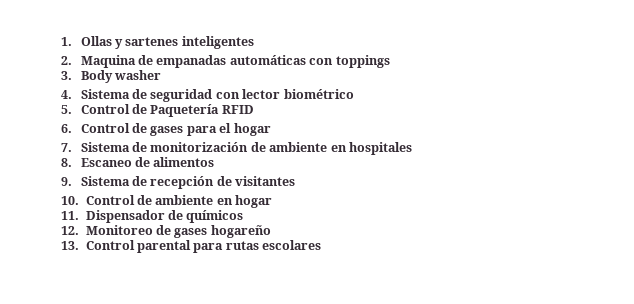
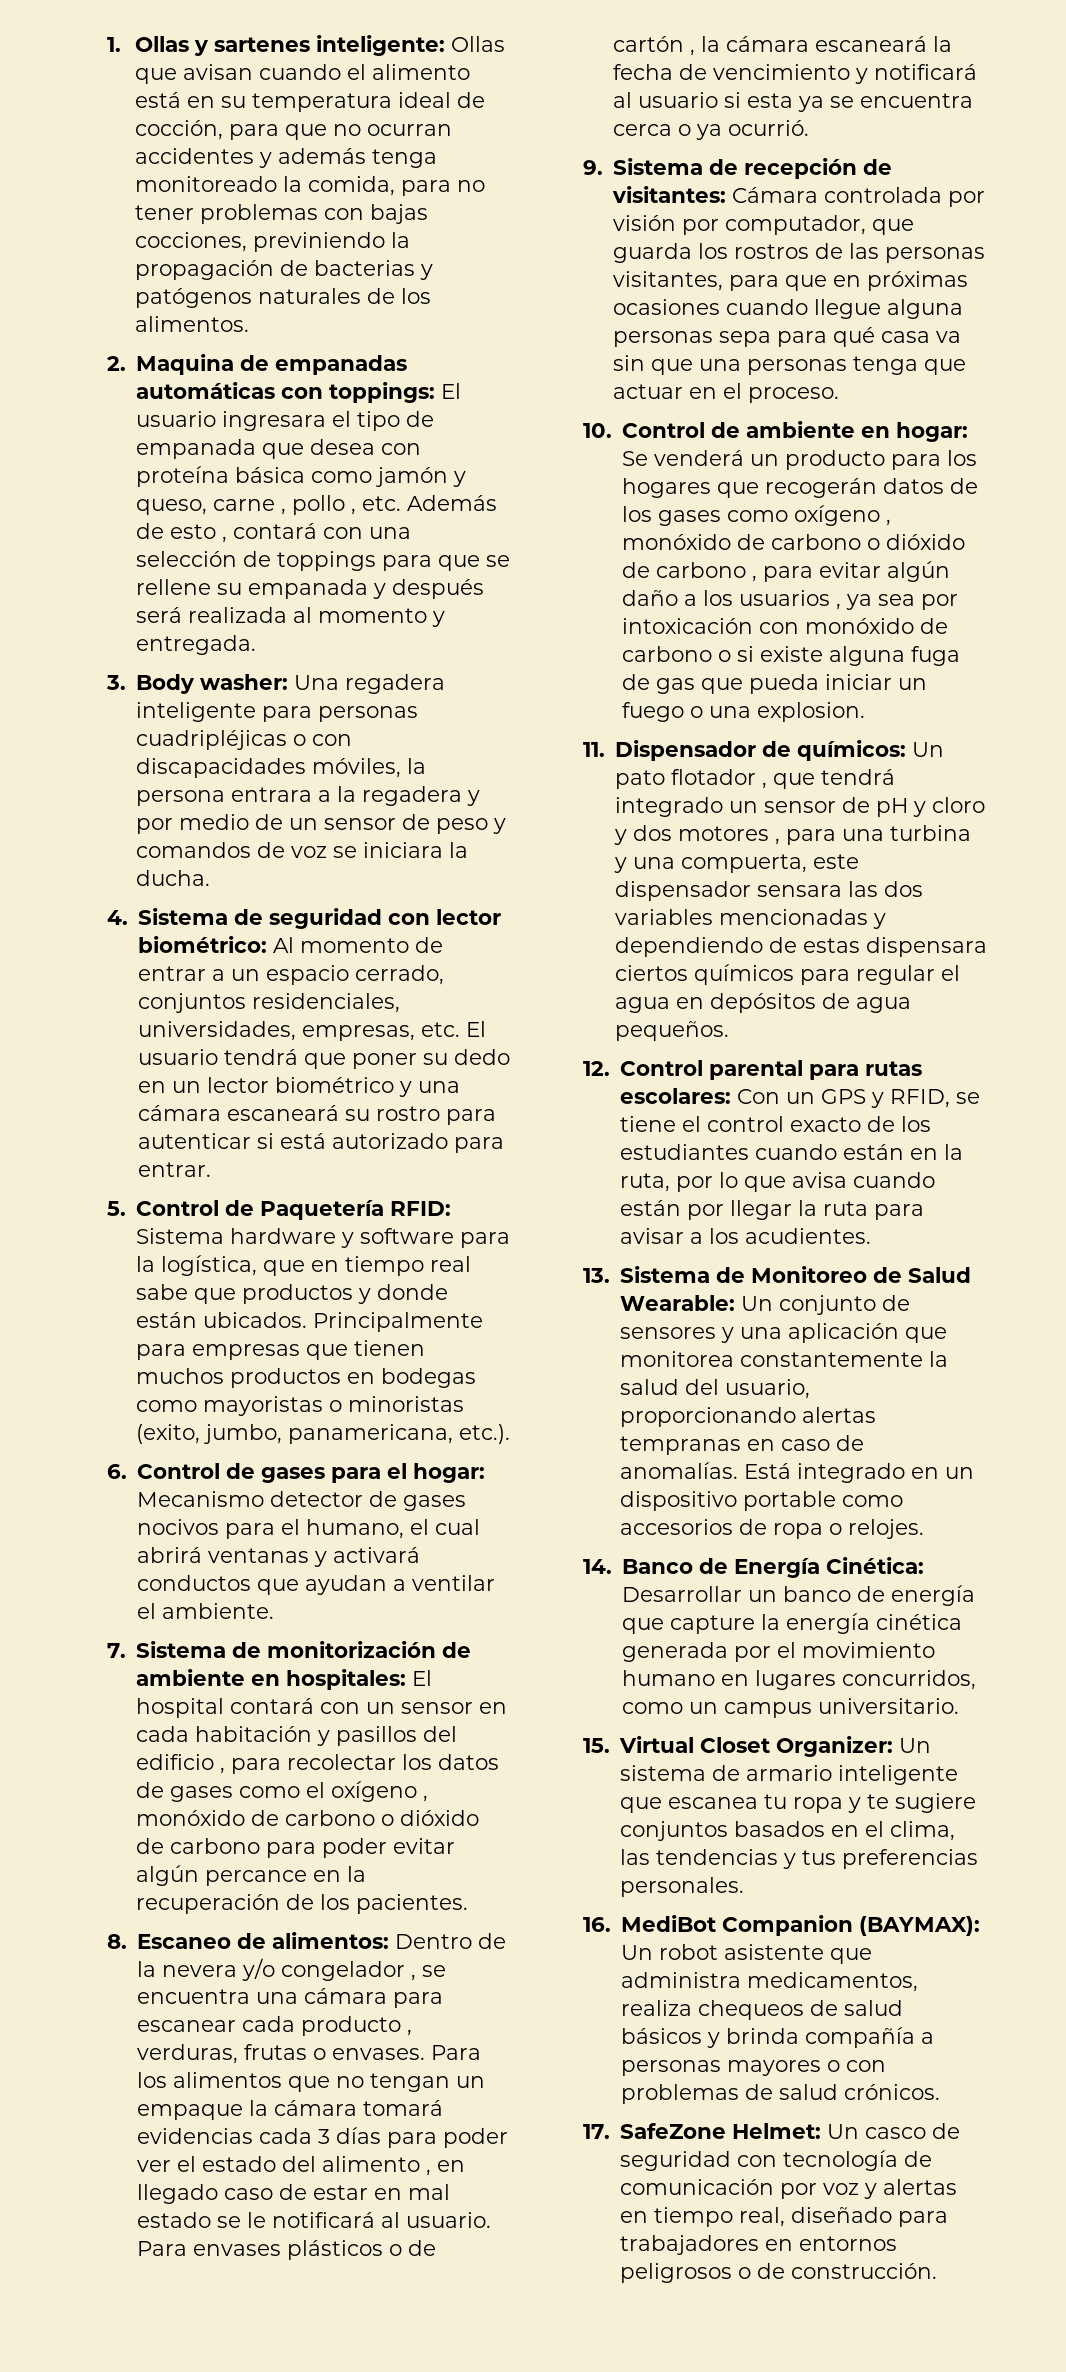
- 1. Ollas y sartenes inteligentes
+ 1. Ollas y sartenes inteligente: Ollas que avisan cuando el alimento está en su temperatura ideal de cocción, para que no ocurran accidentes y además tenga monitoreado la comida, para no tener problemas con bajas cocciones, previniendo la propagación de bacterias y patógenos naturales de los alimentos.
- 2. Maquina de empanadas automáticas con toppings
- 3. Body washer
+ 2. Maquina de empanadas automáticas con toppings: El usuario ingresara el tipo de empanada que desea con proteína básica como jamón y queso, carne , pollo , etc. Además de esto , contará con una selección de toppings para que se rellene su empanada y después será realizada al momento y entregada.
+ 3. Body washer: Una regadera inteligente para personas cuadripléjicas o con discapacidades móviles, la persona entrara a la regadera y por medio de un sensor de peso y comandos de voz se iniciara la ducha.
- 4. Sistema de seguridad con lector biométrico
- 5. Control de Paquetería RFID
+ 4. Sistema de seguridad con lector biométrico: Al momento de entrar a un espacio cerrado, conjuntos residenciales, universidades, empresas, etc. El usuario tendrá que poner su dedo en un lector biométrico y una cámara escaneará su rostro para autenticar si está autorizado para entrar.
+ 5. Control de Paquetería RFID: Sistema hardware y software para la logística, que en tiempo real sabe que productos y donde están ubicados. Principalmente para empresas que tienen muchos productos en bodegas como mayoristas o minoristas (exito, jumbo, panamericana, etc.).
- 6. Control de gases para el hogar
+ 6. Control de gases para el hogar: Mecanismo detector de gases nocivos para el humano, el cual abrirá ventanas y activará conductos que ayudan a ventilar el ambiente.
- 7. Sistema de monitorización de ambiente en hospitales
- 8. Escaneo de alimentos
+ 7. Sistema de monitorización de ambiente en hospitales: El hospital contará con un sensor en cada habitación y pasillos del edificio , para recolectar los datos de gases como el oxígeno , monóxido de carbono o dióxido de carbono para poder evitar algún percance en la recuperación de los pacientes.
+ 8. Escaneo de alimentos: Dentro de la nevera y/o congelador , se encuentra una cámara para escanear cada producto , verduras, frutas o envases. Para los alimentos que no tengan un empaque la cámara tomará evidencias cada 3 días para poder ver el estado del alimento , en llegado caso de estar en mal estado se le notificará al usuario. Para envases plásticos o de cartón , la cámara escaneará la fecha de vencimiento y notificará al usuario si esta ya se encuentra cerca o ya ocurrió.
- 9. Sistema de recepción de visitantes
+ 9. Sistema de recepción de visitantes: Cámara controlada por visión por computador, que guarda los rostros de las personas visitantes, para que en próximas ocasiones cuando llegue alguna personas sepa para qué casa va sin que una personas tenga que actuar en el proceso.
- 10. Control de ambiente en hogar
- 11. Dispensador de químicos
- 12. Monitoreo de gases hogareño
- 13. Control parental para rutas escolares
+ 10. Control de ambiente en hogar: Se venderá un producto para los hogares que recogerán datos de los gases como oxígeno , monóxido de carbono o dióxido de carbono , para evitar algún daño a los usuarios , ya sea por intoxicación con monóxido de carbono o si existe alguna fuga de gas que pueda iniciar un fuego o una explosion.
+ 11. Dispensador de químicos: Un pato flotador , que tendrá integrado un sensor de pH y cloro y dos motores , para una turbina y una compuerta, este dispensador sensara las dos variables mencionadas y dependiendo de estas dispensara ciertos químicos para regular el agua en depósitos de agua pequeños.
+ 12. Control parental para rutas escolares: Con un GPS y RFID, se tiene el control exacto de los estudiantes cuando están en la ruta, por lo que avisa cuando están por llegar la ruta para avisar a los acudientes.
+ 13. Sistema de Monitoreo de Salud Wearable: Un conjunto de sensores y una aplicación que monitorea constantemente la salud del usuario, proporcionando alertas tempranas en caso de anomalías. Está integrado en un dispositivo portable como accesorios de ropa o relojes.
+ 14. Banco de Energía Cinética: Desarrollar un banco de energía que capture la energía cinética generada por el movimiento humano en lugares concurridos, como un campus universitario.
+ 15. Virtual Closet Organizer: Un sistema de armario inteligente que escanea tu ropa y te sugiere conjuntos basados en el clima, las tendencias y tus preferencias personales.
+ 16. MediBot Companion (BAYMAX): Un robot asistente que administra medicamentos, realiza chequeos de salud básicos y brinda compañía a personas mayores o con problemas de salud crónicos.
+ 17. SafeZone Helmet: Un casco de seguridad con tecnología de comunicación por voz y alertas en tiempo real, diseñado para trabajadores en entornos peligrosos o de construcción.

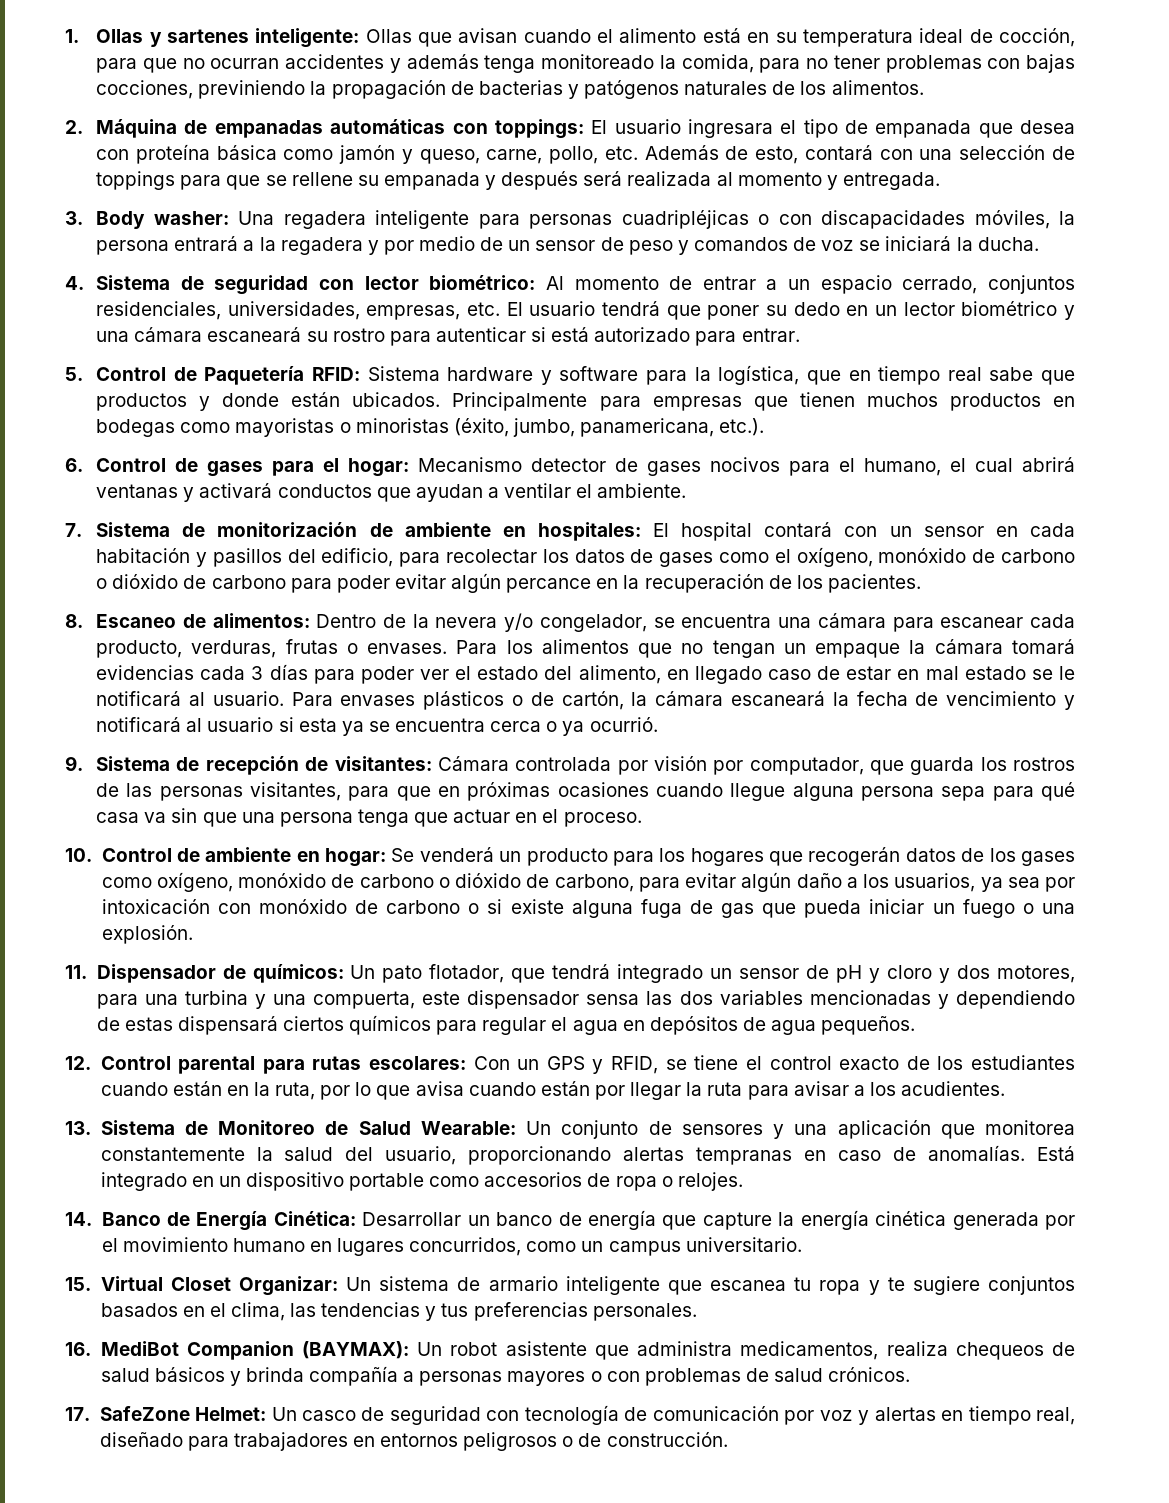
- 2. Maquina de empanadas automáticas con toppings: El usuario ingresara el tipo de empanada que desea con proteína básica como jamón y queso, carne , pollo , etc. Además de esto , contará con una selección de toppings para que se rellene su empanada y después será realizada al momento y entregada.
+ 2. Máquina de empanadas automáticas con toppings: El usuario ingresara el tipo de empanada que desea con proteína básica como jamón y queso, carne, pollo, etc. Además de esto, contará con una selección de toppings para que se rellene su empanada y después será realizada al momento y entregada.
- 3. Body washer: Una regadera inteligente para personas cuadripléjicas o con discapacidades móviles, la persona entrara a la regadera y por medio de un sensor de peso y comandos de voz se iniciara la ducha.
+ 3. Body washer: Una regadera inteligente para personas cuadripléjicas o con discapacidades móviles, la persona entrará a la regadera y por medio de un sensor de peso y comandos de voz se iniciará la ducha.
- Principalmente para empresas que tienen muchos productos en bodegas como mayoristas o minoristas (exito, jumbo, panamericana, etc.).
+ Principalmente para empresas que tienen muchos productos en bodegas como mayoristas o minoristas (éxito, jumbo, panamericana, etc.).
- 7. Sistema de monitorización de ambiente en hospitales: El hospital contará con un sensor en cada habitación y pasillos del edificio , para recolectar los datos de gases como el oxígeno , monóxido de carbono o dióxido de carbono para poder evitar algún percance en la recuperación de los pacientes.
+ 7. Sistema de monitorización de ambiente en hospitales: El hospital contará con un sensor en cada habitación y pasillos del edificio, para recolectar los datos de gases como el oxígeno, monóxido de carbono o dióxido de carbono para poder evitar algún percance en la recuperación de los pacientes.
- 8. Escaneo de alimentos: Dentro de la nevera y/o congelador , se encuentra una cámara para escanear cada producto , verduras, frutas o envases.
+ 8. Escaneo de alimentos: Dentro de la nevera y/o congelador, se encuentra una cámara para escanear cada producto, verduras, frutas o envases.
- Para los alimentos que no tengan un empaque la cámara tomará evidencias cada 3 días para poder ver el estado del alimento , en llegado caso de estar en mal estado se le notificará al usuario.
+ Para los alimentos que no tengan un empaque la cámara tomará evidencias cada 3 días para poder ver el estado del alimento, en llegado caso de estar en mal estado se le notificará al usuario.
- Para envases plásticos o de cartón , la cámara escaneará la fecha de vencimiento y notificará al usuario si esta ya se encuentra cerca o ya ocurrió.
+ Para envases plásticos o de cartón, la cámara escaneará la fecha de vencimiento y notificará al usuario si esta ya se encuentra cerca o ya ocurrió.
- 9. Sistema de recepción de visitantes: Cámara controlada por visión por computador, que guarda los rostros de las personas visitantes, para que en próximas ocasiones cuando llegue alguna personas sepa para qué casa va sin que una personas tenga que actuar en el proceso.
+ 9. Sistema de recepción de visitantes: Cámara controlada por visión por computador, que guarda los rostros de las personas visitantes, para que en próximas ocasiones cuando llegue alguna persona sepa para qué casa va sin que una persona tenga que actuar en el proceso.
- 10. Control de ambiente en hogar: Se venderá un producto para los hogares que recogerán datos de los gases como oxígeno , monóxido de carbono o dióxido de carbono , para evitar algún daño a los usuarios , ya sea por intoxicación con monóxido de carbono o si existe alguna fuga de gas que pueda iniciar un fuego o una explosion.
+ 10. Control de ambiente en hogar: Se venderá un producto para los hogares que recogerán datos de los gases como oxígeno, monóxido de carbono o dióxido de carbono, para evitar algún daño a los usuarios, ya sea por intoxicación con monóxido de carbono o si existe alguna fuga de gas que pueda iniciar un fuego o una explosión.
- 11. Dispensador de químicos: Un pato flotador , que tendrá integrado un sensor de pH y cloro y dos motores , para una turbina y una compuerta, este dispensador sensara las dos variables mencionadas y dependiendo de estas dispensara ciertos químicos para regular el agua en depósitos de agua pequeños.
+ 11. Dispensador de químicos: Un pato flotador, que tendrá integrado un sensor de pH y cloro y dos motores, para una turbina y una compuerta, este dispensador sensa las dos variables mencionadas y dependiendo de estas dispensará ciertos químicos para regular el agua en depósitos de agua pequeños.
- 15. Virtual Closet Organizer: Un sistema de armario inteligente que escanea tu ropa y te sugiere conjuntos basados en el clima, las tendencias y tus preferencias personales.
+ 15. Virtual Closet Organizar: Un sistema de armario inteligente que escanea tu ropa y te sugiere conjuntos basados en el clima, las tendencias y tus preferencias personales.

